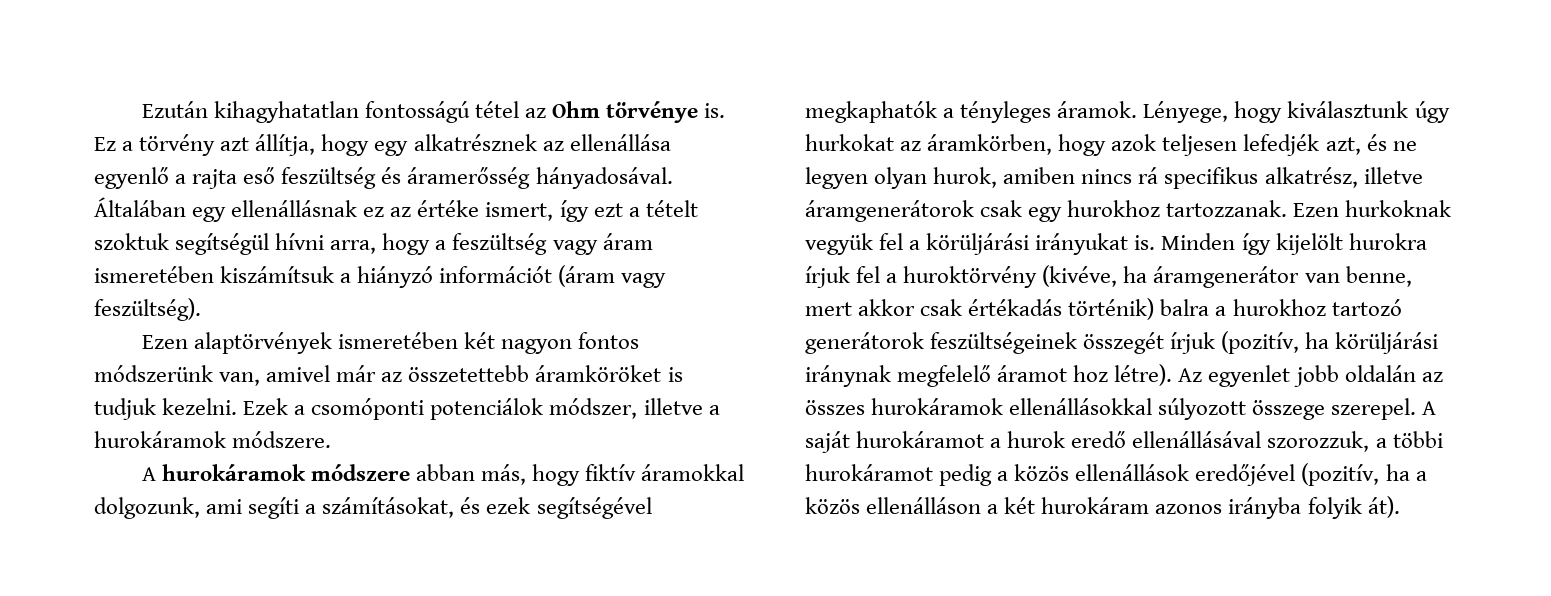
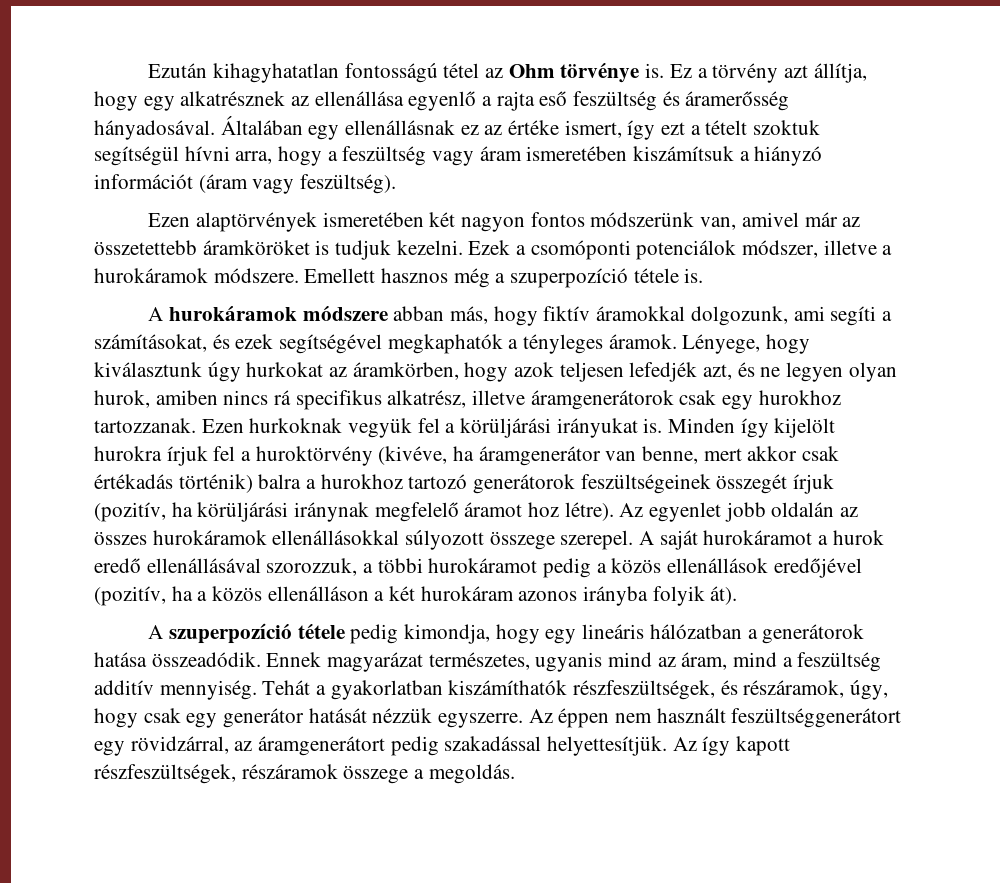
+ Emellett hasznos még a szuperpozíció tétele is.
+ A szuperpozíció tétele pedig kimondja, hogy egy lineáris hálózatban a generátorok hatása összeadódik. Ennek magyarázat természetes, ugyanis mind az áram, mind a feszültség additív mennyiség. Tehát a gyakorlatban kiszámíthatók részfeszültségek, és részáramok, úgy, hogy csak egy generátor hatását nézzük egyszerre. Az éppen nem használt feszültséggenerátort egy rövidzárral, az áramgenerátort pedig szakadással helyettesítjük. Az így kapott részfeszültségek, részáramok összege a megoldás.

